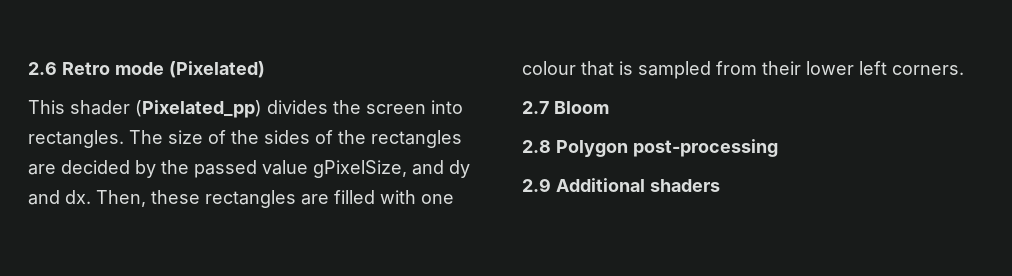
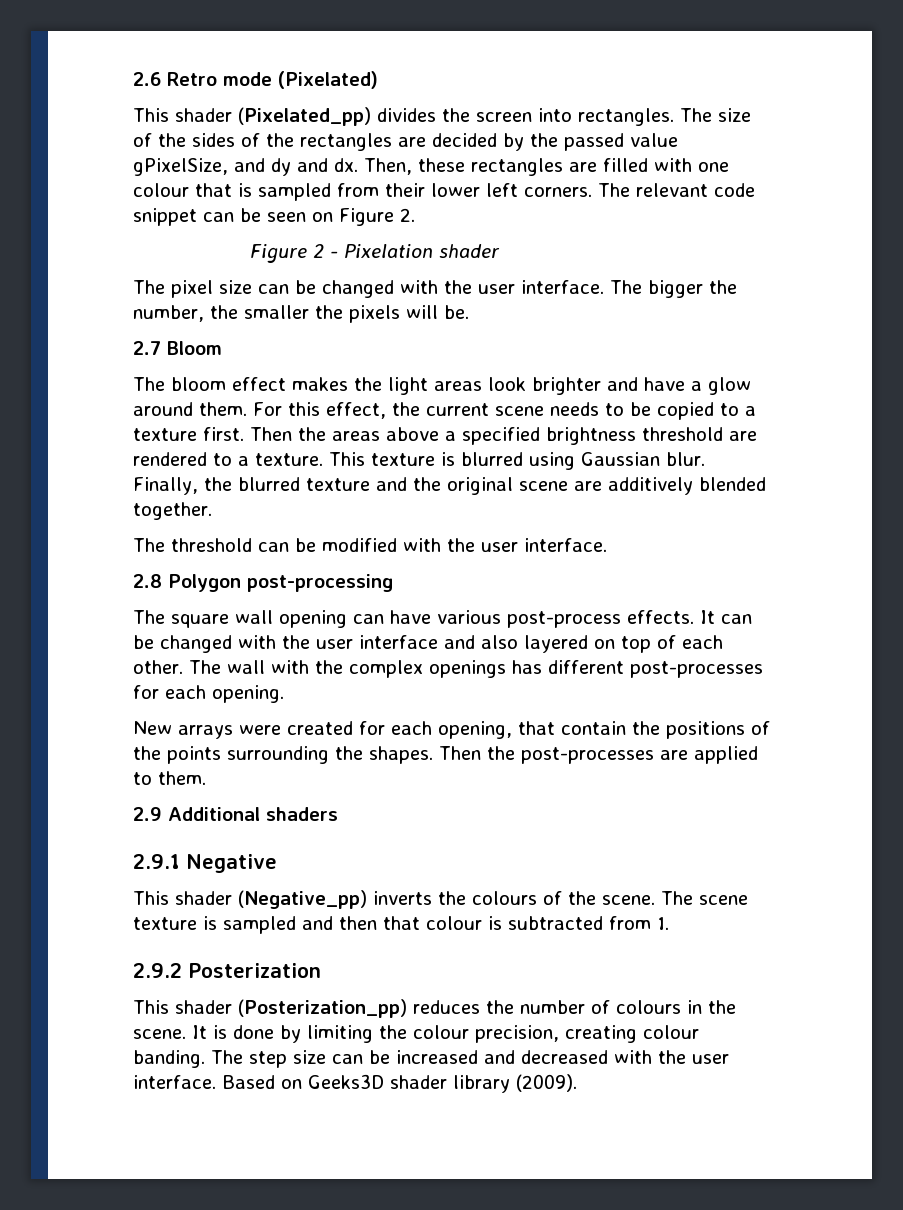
- Then, these rectangles are filled with one colour that is sampled from their lower left corners.
+ Then, these rectangles are filled with one colour that is sampled from their lower left corners. The relevant code snippet can be seen on Figure 2.
+ Figure 2 - Pixelation shader
+ The pixel size can be changed with the user interface. The bigger the number, the smaller the pixels will be.
  2.7 Bloom
+ The bloom effect makes the light areas look brighter and have a glow around them. For this effect, the current scene needs to be copied to a texture first. Then the areas above a specified brightness threshold are rendered to a texture. This texture is blurred using Gaussian blur. Finally, the blurred texture and the original scene are additively blended together.
+ The threshold can be modified with the user interface.
  2.8 Polygon post-processing
+ The square wall opening can have various post-process effects. It can be changed with the user interface and also layered on top of each other. The wall with the complex openings has different post-processes for each opening.
+ New arrays were created for each opening, that contain the positions of the points surrounding the shapes. Then the post-processes are applied to them.
  2.9 Additional shaders
+ 2.9.1 Negative
+ This shader (Negative_pp) inverts the colours of the scene. The scene texture is sampled and then that colour is subtracted from 1.
+ 2.9.2 Posterization
+ This shader (Posterization_pp) reduces the number of colours in the scene. It is done by limiting the colour precision, creating colour banding. The step size can be increased and decreased with the user interface. Based on Geeks3D shader library (2009).

